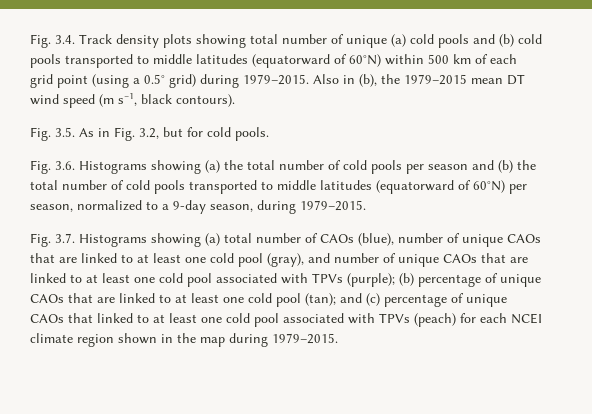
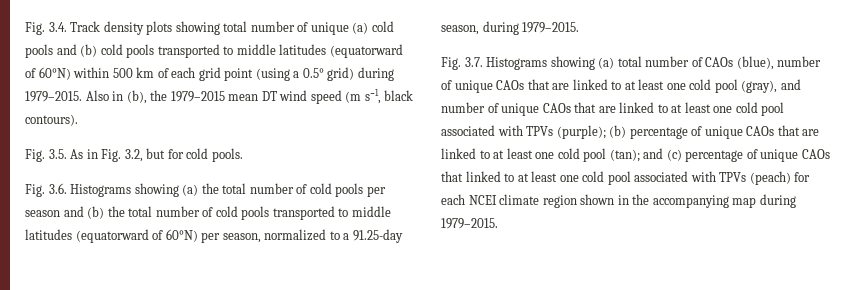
- Fig. 3.6. Histograms showing (a) the total number of cold pools per season and (b) the total number of cold pools transported to middle latitudes (equatorward of 60°N) per season, normalized to a 9-day season, during 1979–2015.
+ Fig. 3.6. Histograms showing (a) the total number of cold pools per season and (b) the total number of cold pools transported to middle latitudes (equatorward of 60°N) per season, normalized to a 91.25-day season, during 1979–2015.
- and (c) percentage of unique CAOs that linked to at least one cold pool associated with TPVs (peach) for each NCEI climate region shown in the map during 1979–2015.
+ and (c) percentage of unique CAOs that linked to at least one cold pool associated with TPVs (peach) for each NCEI climate region shown in the accompanying map during 1979–2015.

